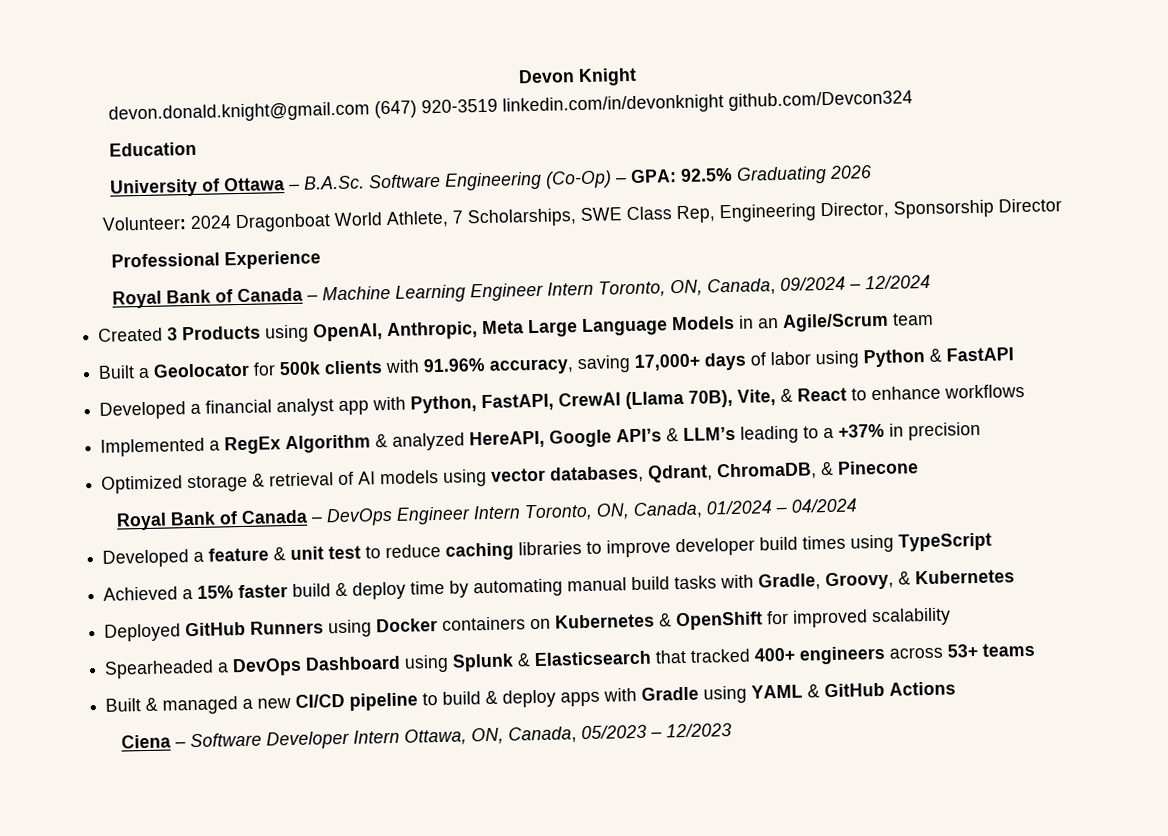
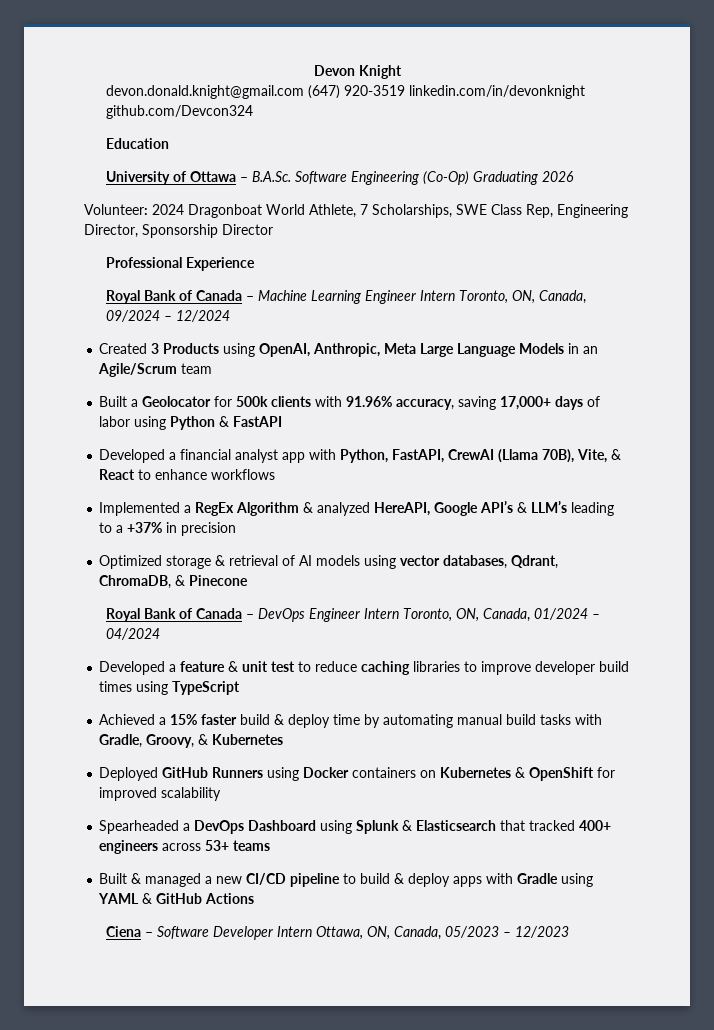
- University of Ottawa – B.A.Sc. Software Engineering (Co-Op) – GPA: 92.5% Graduating 2026
+ University of Ottawa – B.A.Sc. Software Engineering (Co-Op) Graduating 2026

